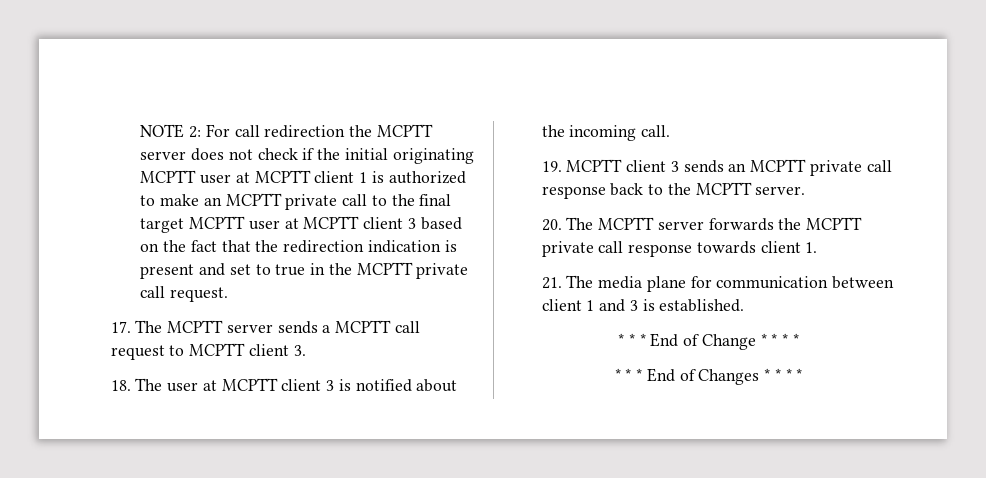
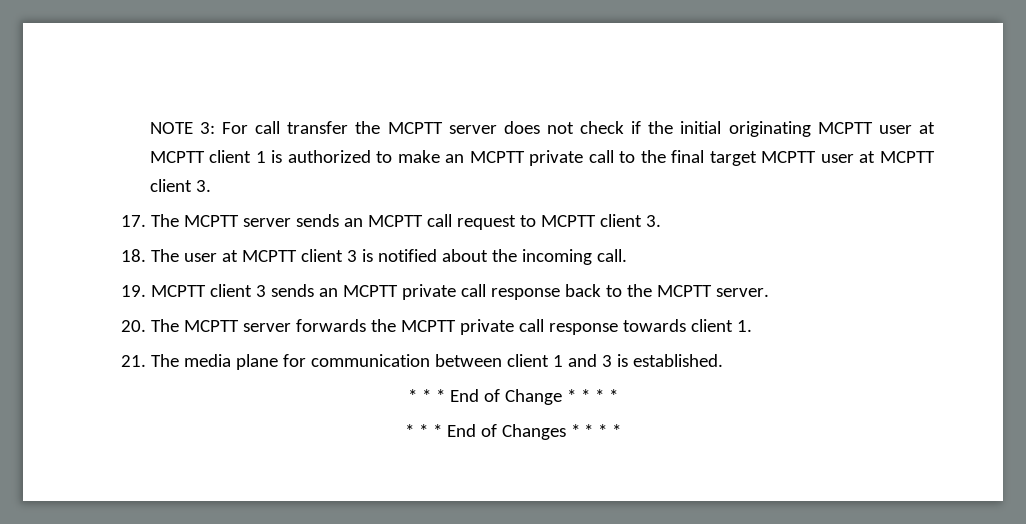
- NOTE 2: For call redirection the MCPTT server does not check if the initial originating MCPTT user at MCPTT client 1 is authorized to make an MCPTT private call to the final target MCPTT user at MCPTT client 3 based on the fact that the redirection indication is present and set to true in the MCPTT private call request.
+ NOTE 3: For call transfer the MCPTT server does not check if the initial originating MCPTT user at MCPTT client 1 is authorized to make an MCPTT private call to the final target MCPTT user at MCPTT client 3.
- 17. The MCPTT server sends a MCPTT call request to MCPTT client 3.
+ 17. The MCPTT server sends an MCPTT call request to MCPTT client 3.

